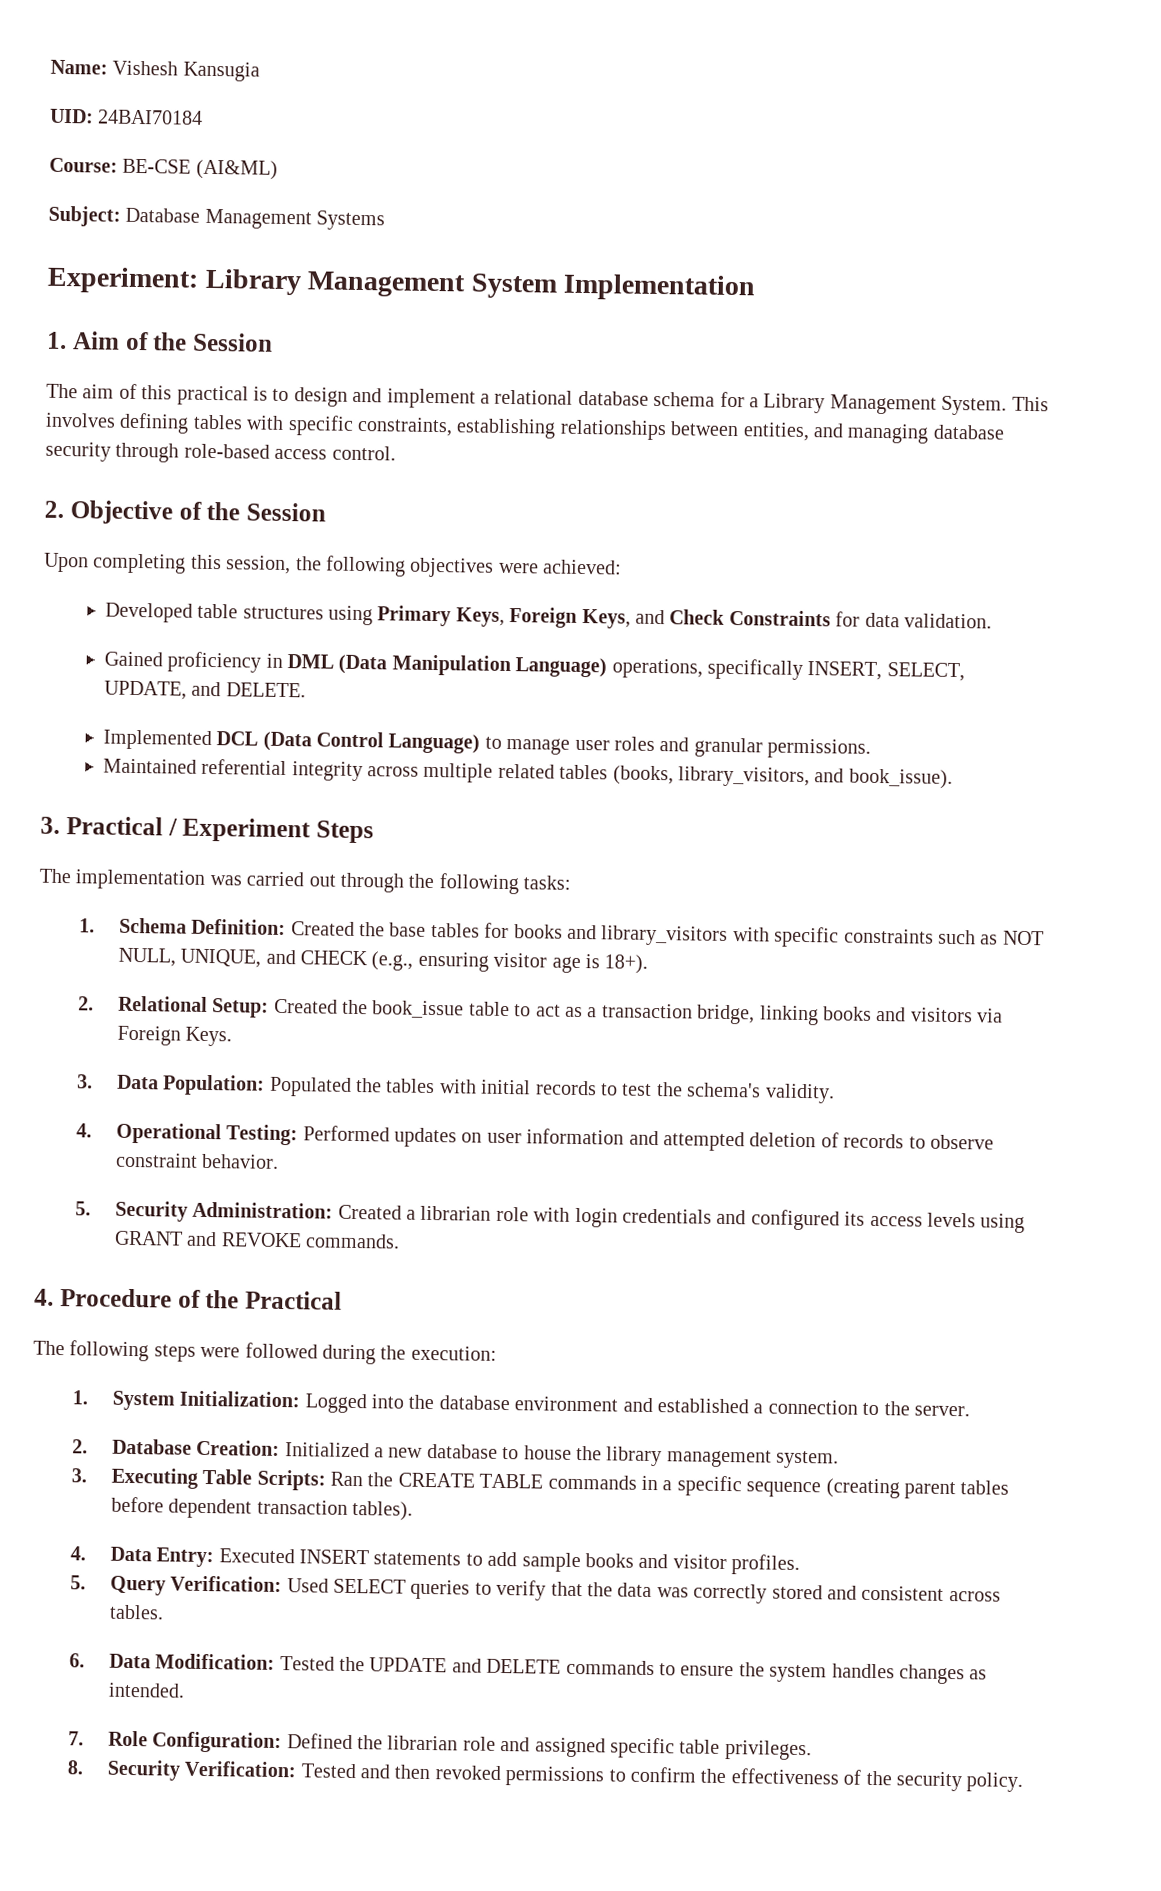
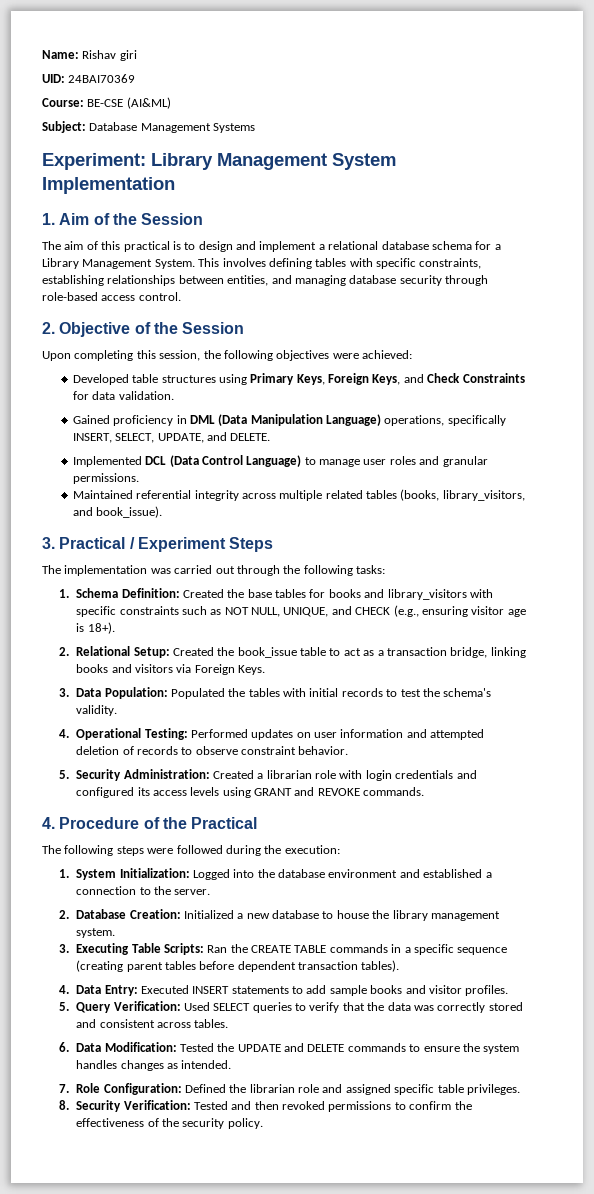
- Name: Vishesh Kansugia
+ Name: Rishav giri
- UID: 24BAI70184
+ UID: 24BAI70369

